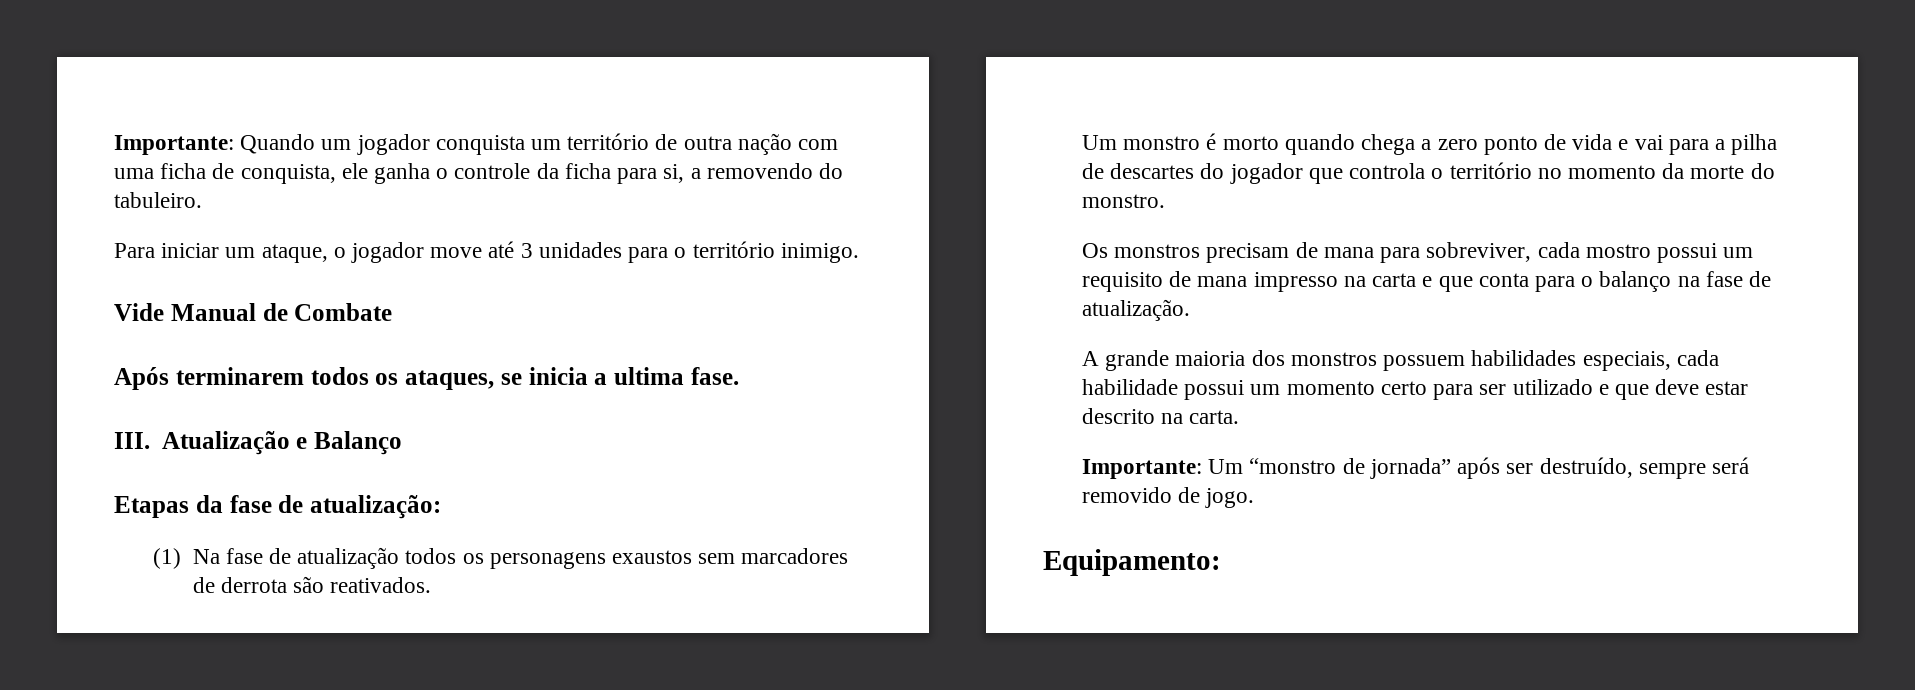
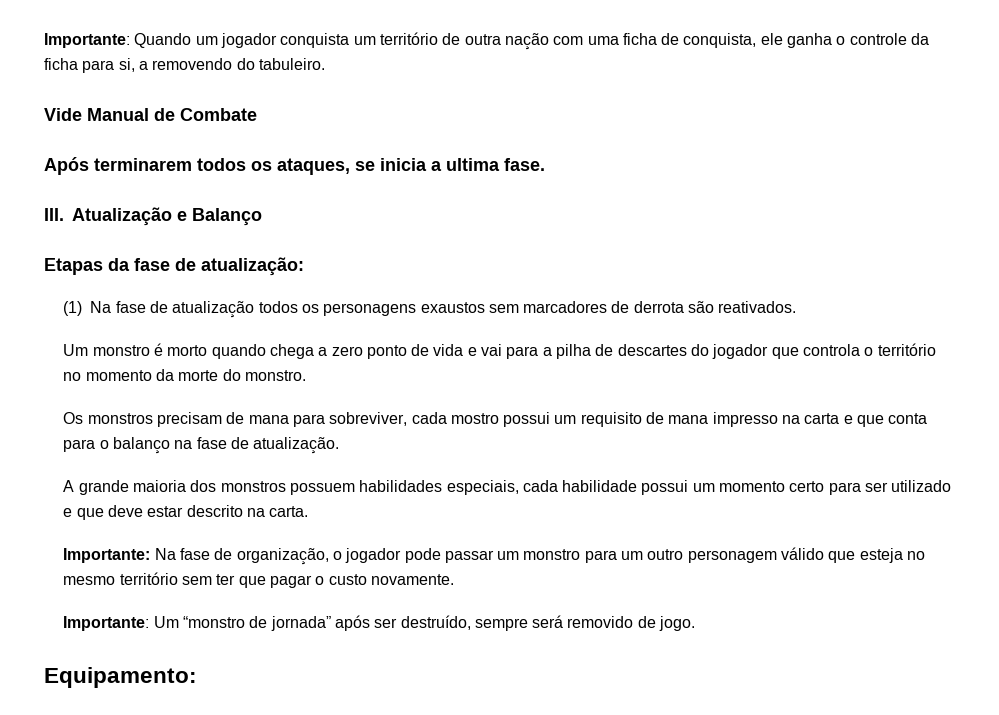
- Para iniciar um ataque, o jogador move até 3 unidades para o território inimigo.
+ Importante: Na fase de organização, o jogador pode passar um monstro para um outro personagem válido que esteja no mesmo território sem ter que pagar o custo novamente.

